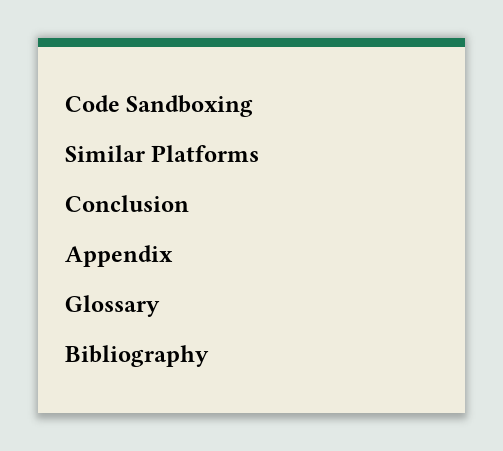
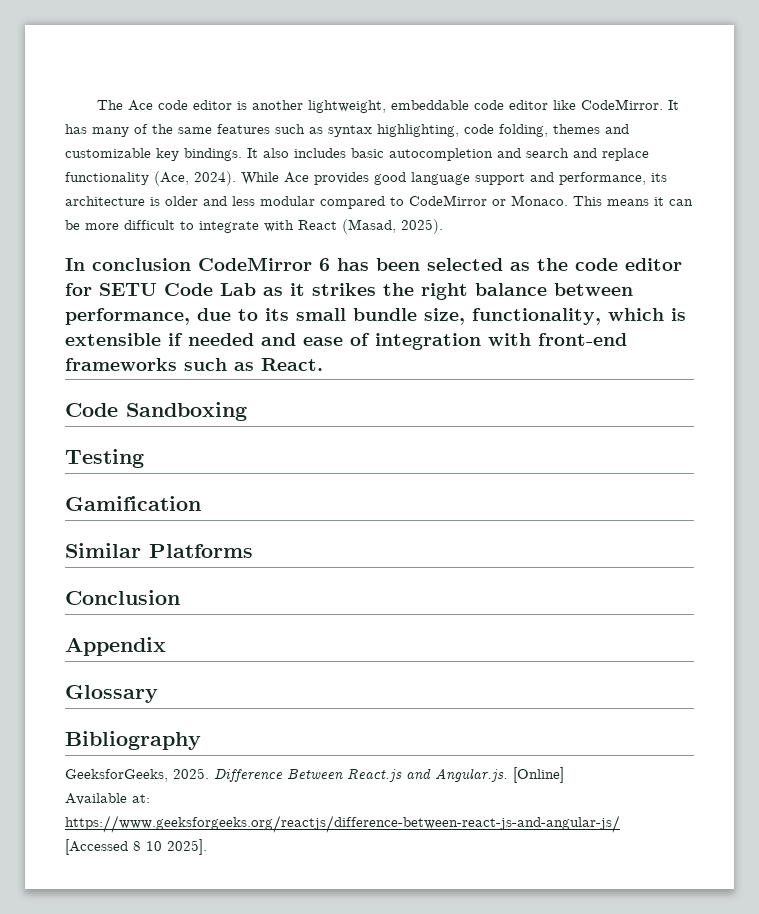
+ The Ace code editor is another lightweight, embeddable code editor like CodeMirror. It has many of the same features such as syntax highlighting, code folding, themes and customizable key bindings. It also includes basic autocompletion and search and replace functionality (Ace, 2024). While Ace provides good language support and performance, its architecture is older and less modular compared to CodeMirror or Monaco. This means it can be more difficult to integrate with React (Masad, 2025).
+ In conclusion CodeMirror 6 has been selected as the code editor for SETU Code Lab as it strikes the right balance between performance, due to its small bundle size, functionality, which is extensible if needed and ease of integration with front-end frameworks such as React.
+ Testing
+ Gamification
+ GeeksforGeeks, 2025. Difference Between React.js and Angular.js. [Online]
+ Available at: https://www.geeksforgeeks.org/reactjs/difference-between-react-js-and-angular-js/
+ [Accessed 8 10 2025].

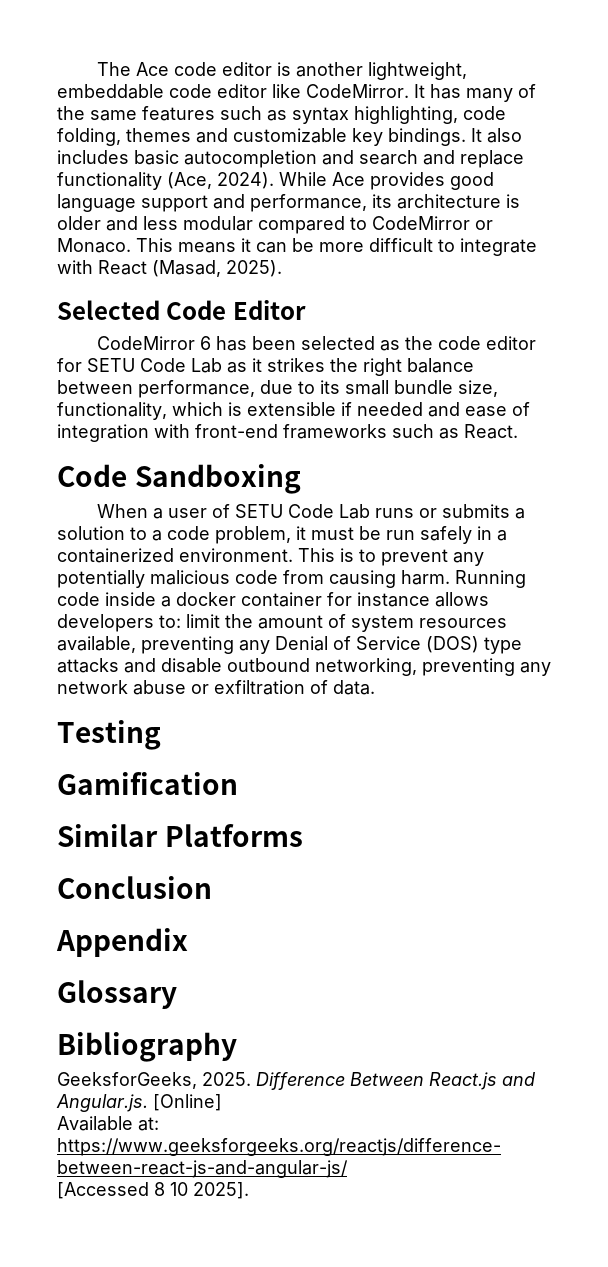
- In conclusion CodeMirror 6 has been selected as the code editor for SETU Code Lab as it strikes the right balance between performance, due to its small bundle size, functionality, which is extensible if needed and ease of integration with front-end frameworks such as React.
+ Selected Code Editor
+ CodeMirror 6 has been selected as the code editor for SETU Code Lab as it strikes the right balance between performance, due to its small bundle size, functionality, which is extensible if needed and ease of integration with front-end frameworks such as React.
+ When a user of SETU Code Lab runs or submits a solution to a code problem, it must be run safely in a containerized environment. This is to prevent any potentially malicious code from causing harm. Running code inside a docker container for instance allows developers to: limit the amount of system resources available, preventing any Denial of Service (DOS) type attacks and disable outbound networking, preventing any network abuse or exfiltration of data.

